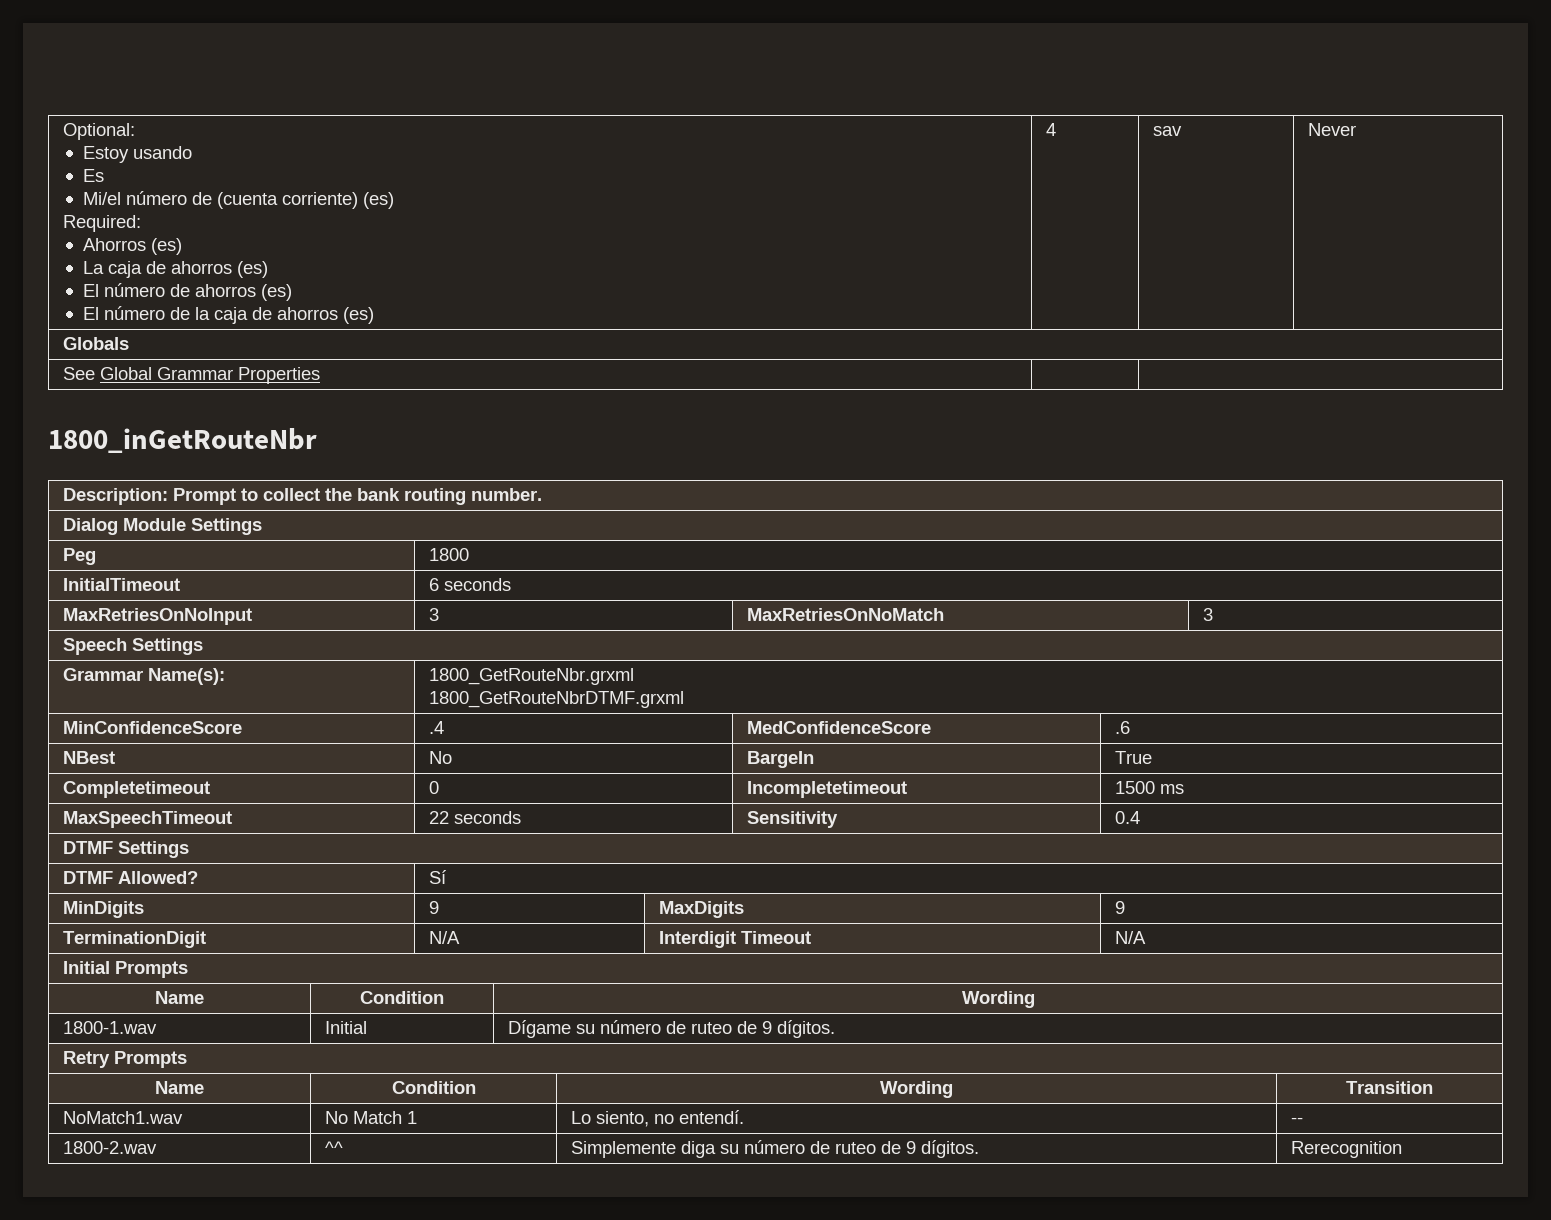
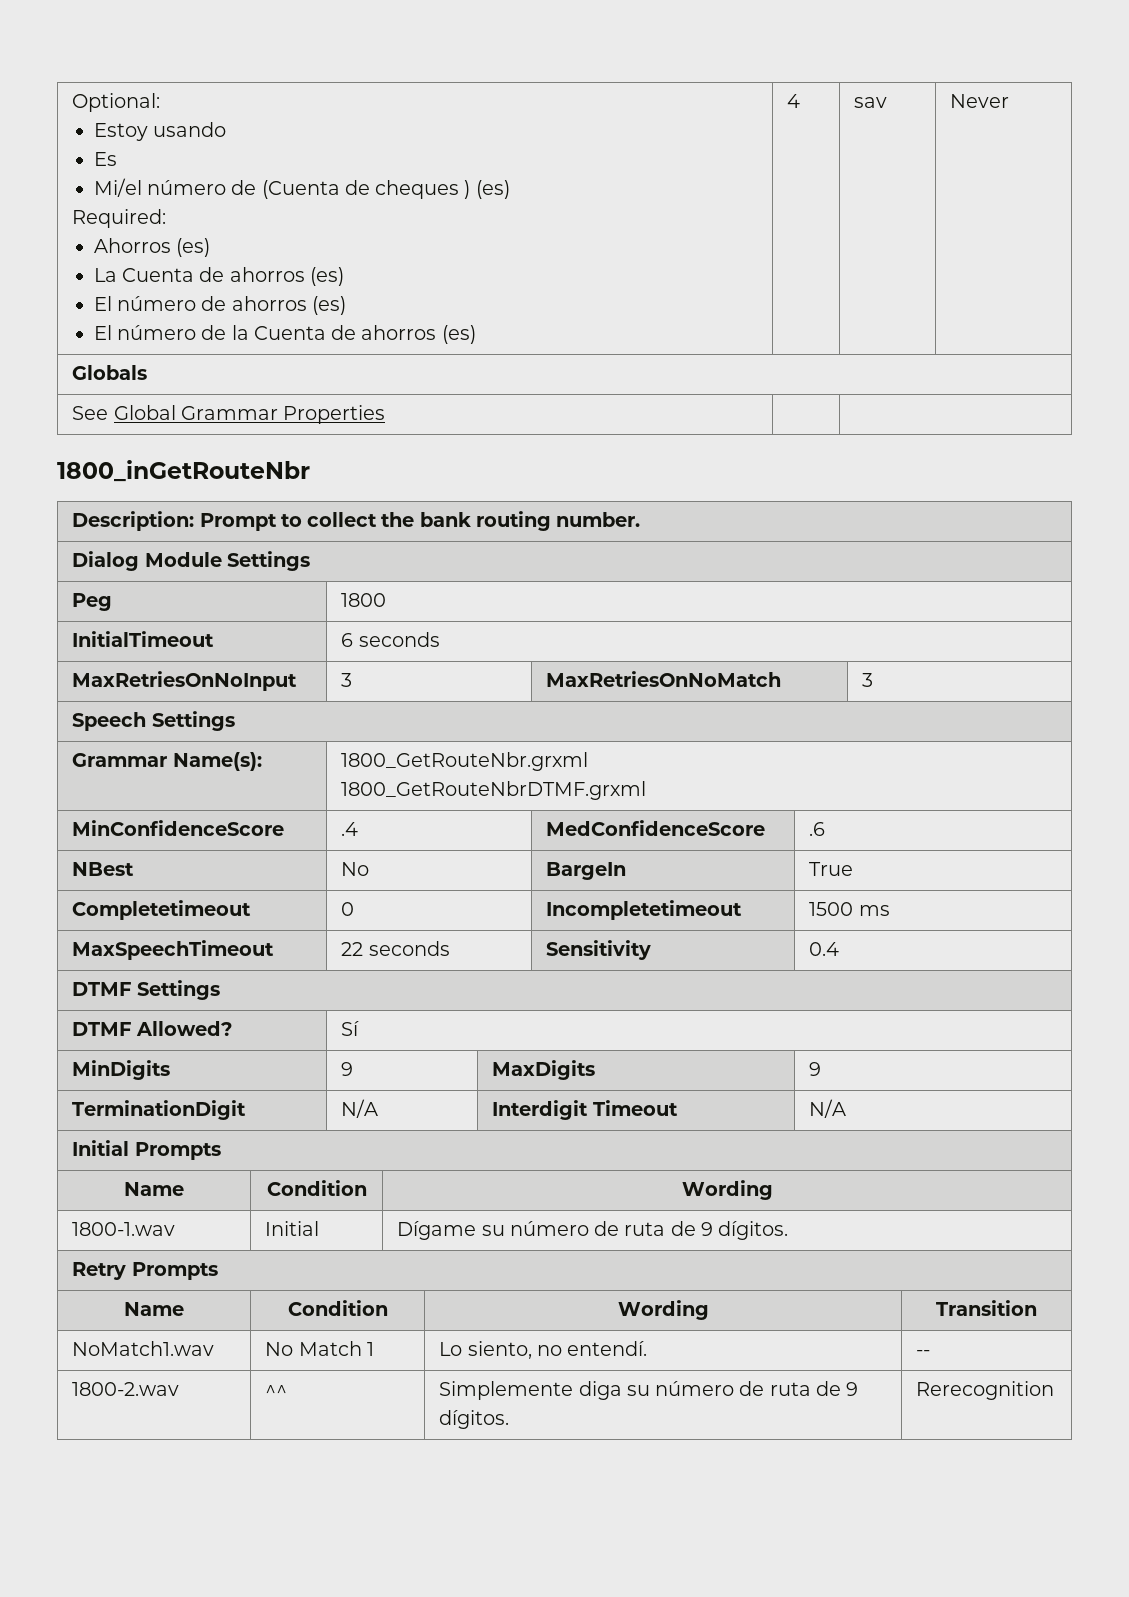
  Optional:
  Estoy usando
  Es
- Mi/el número de (cuenta corriente) (es)
+ Mi/el número de (Cuenta de cheques ) (es)
  Required:
  Ahorros (es)
- La caja de ahorros (es)
+ La Cuenta de ahorros (es)
  El número de ahorros (es)
- El número de la caja de ahorros (es) | 4 | sav | Never
+ El número de la Cuenta de ahorros (es) | 4 | sav | Never
- 1800-1.wav | Initial | Dígame su número de ruteo de 9 dígitos.
+ 1800-1.wav | Initial | Dígame su número de ruta de 9 dígitos.
- 1800-2.wav | ^^ | Simplemente diga su número de ruteo de 9 dígitos. | Rerecognition
+ 1800-2.wav | ^^ | Simplemente diga su número de ruta de 9 dígitos. | Rerecognition

